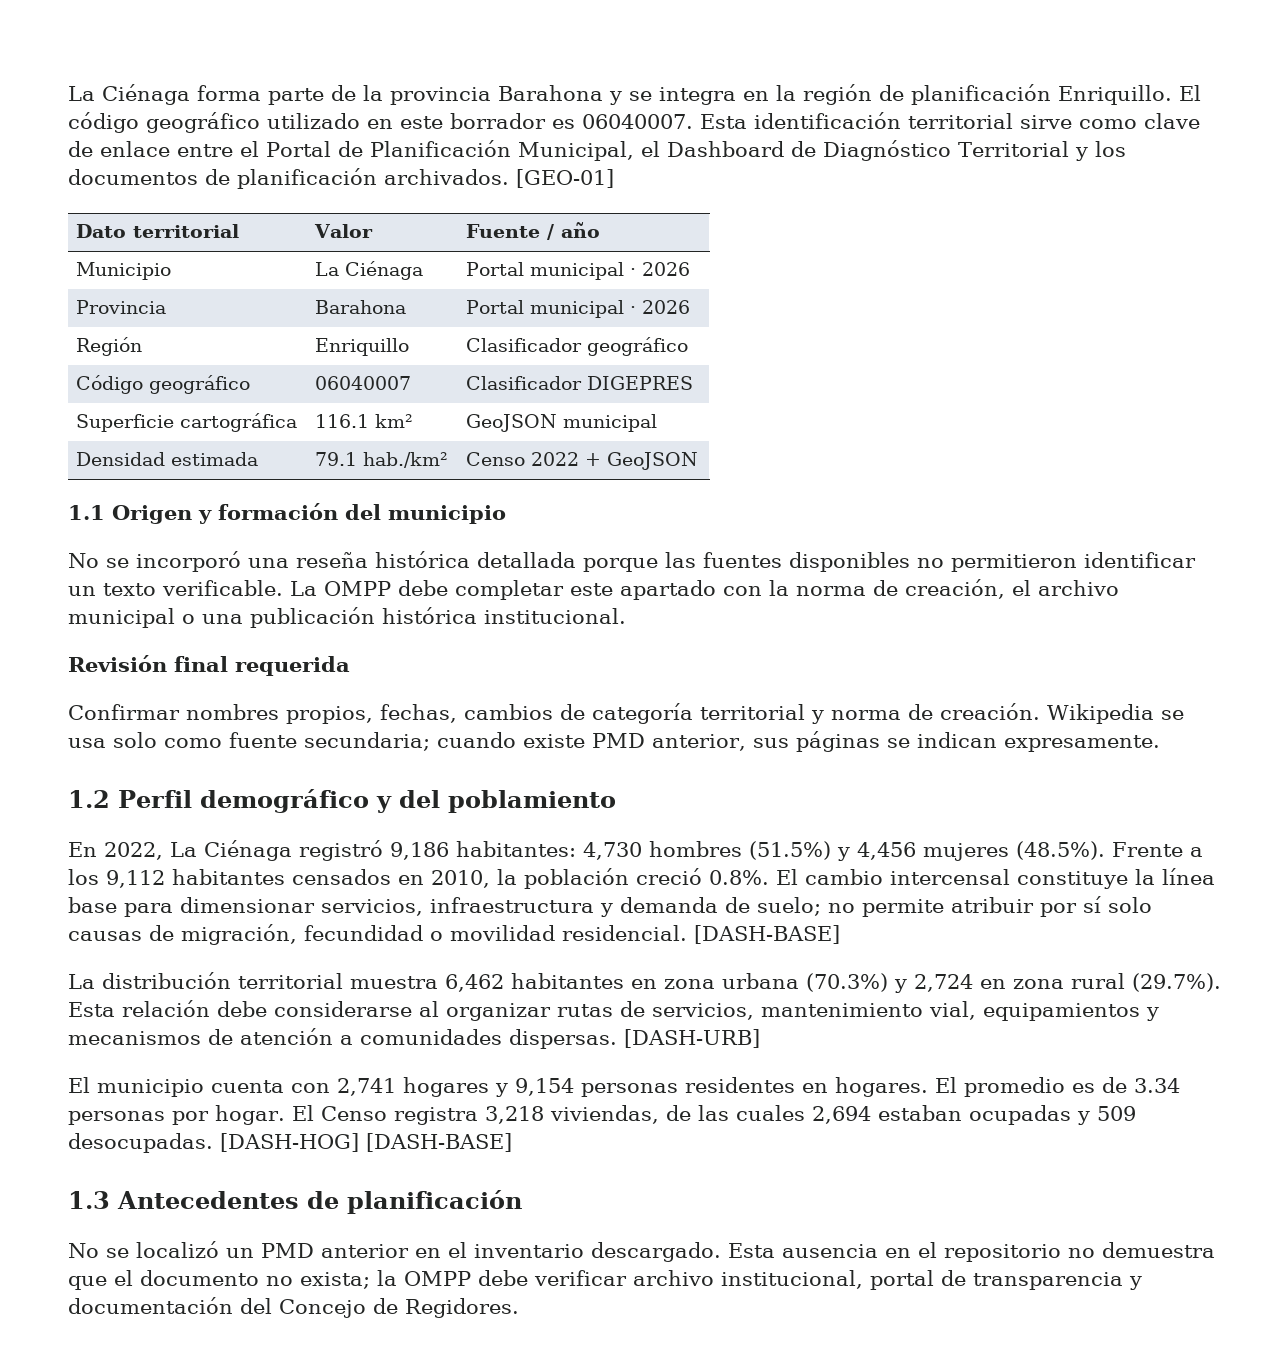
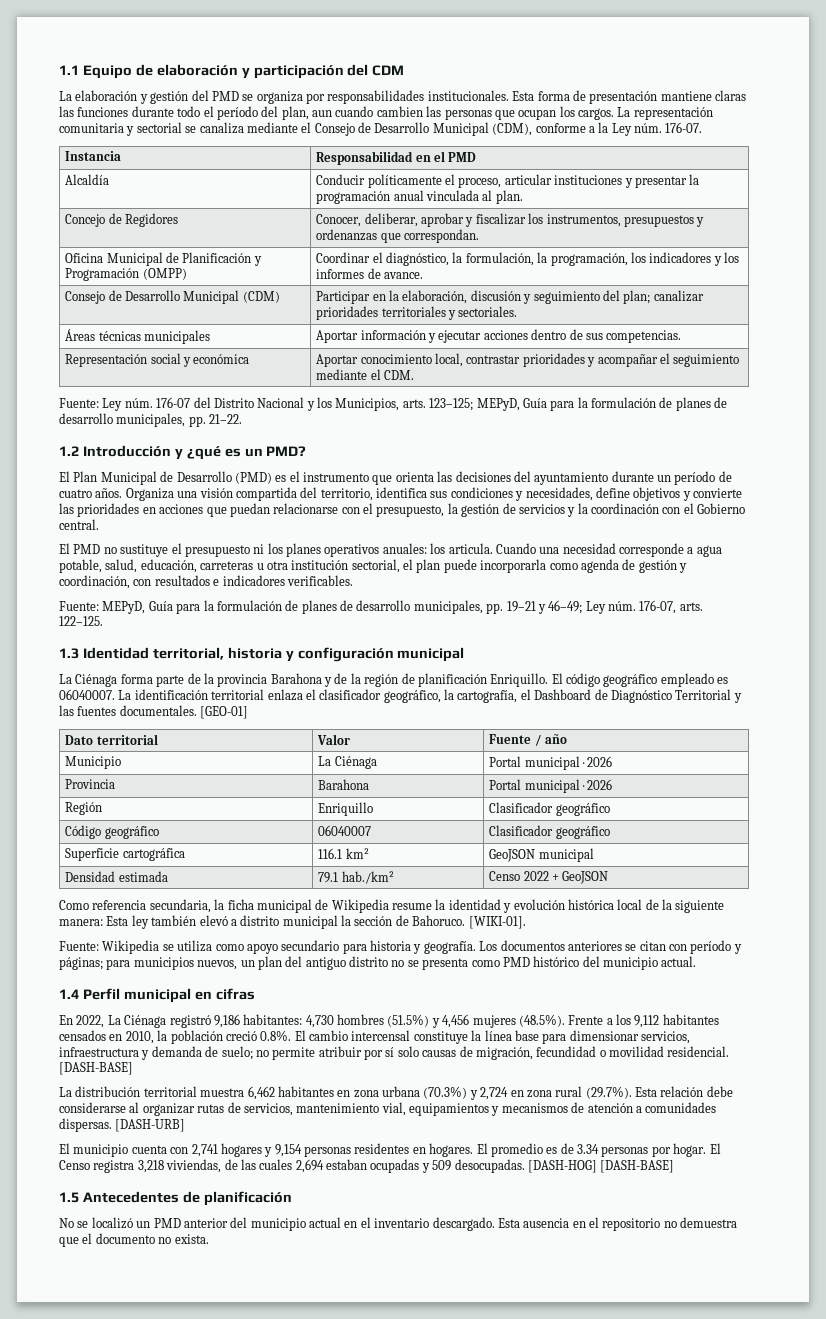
+ 1.1 Equipo de elaboración y participación del CDM
+ La elaboración y gestión del PMD se organiza por responsabilidades institucionales. Esta forma de presentación mantiene claras las funciones durante todo el período del plan, aun cuando cambien las personas que ocupan los cargos. La representación comunitaria y sectorial se canaliza mediante el Consejo de Desarrollo Municipal (CDM), conforme a la Ley núm. 176-07.
+ Instancia | Responsabilidad en el PMD
+ Alcaldía | Conducir políticamente el proceso, articular instituciones y presentar la programación anual vinculada al plan.
+ Concejo de Regidores | Conocer, deliberar, aprobar y fiscalizar los instrumentos, presupuestos y ordenanzas que correspondan.
+ Oficina Municipal de Planificación y Programación (OMPP) | Coordinar el diagnóstico, la formulación, la programación, los indicadores y los informes de avance.
+ Consejo de Desarrollo Municipal (CDM) | Participar en la elaboración, discusión y seguimiento del plan; canalizar prioridades territoriales y sectoriales.
+ Áreas técnicas municipales | Aportar información y ejecutar acciones dentro de sus competencias.
+ Representación social y económica | Aportar conocimiento local, contrastar prioridades y acompañar el seguimiento mediante el CDM.
+ Fuente: Ley núm. 176-07 del Distrito Nacional y los Municipios, arts. 123–125; MEPyD, Guía para la formulación de planes de desarrollo municipales, pp. 21–22.
+ 1.2 Introducción y ¿qué es un PMD?
+ El Plan Municipal de Desarrollo (PMD) es el instrumento que orienta las decisiones del ayuntamiento durante un período de cuatro años. Organiza una visión compartida del territorio, identifica sus condiciones y necesidades, define objetivos y convierte las prioridades en acciones que puedan relacionarse con el presupuesto, la gestión de servicios y la coordinación con el Gobierno central.
+ El PMD no sustituye el presupuesto ni los planes operativos anuales: los articula. Cuando una necesidad corresponde a agua potable, salud, educación, carreteras u otra institución sectorial, el plan puede incorporarla como agenda de gestión y coordinación, con resultados e indicadores verificables.
+ Fuente: MEPyD, Guía para la formulación de planes de desarrollo municipales, pp. 19–21 y 46–49; Ley núm. 176-07, arts. 122–125.
+ 1.3 Identidad territorial, historia y configuración municipal
- La Ciénaga forma parte de la provincia Barahona y se integra en la región de planificación Enriquillo.
+ La Ciénaga forma parte de la provincia Barahona y de la región de planificación Enriquillo.
- El código geográfico utilizado en este borrador es 06040007.
+ El código geográfico empleado es 06040007.
- Esta identificación territorial sirve como clave de enlace entre el Portal de Planificación Municipal, el Dashboard de Diagnóstico Territorial y los documentos de planificación archivados.
+ La identificación territorial enlaza el clasificador geográfico, la cartografía, el Dashboard de Diagnóstico Territorial y las fuentes documentales.
- Código geográfico | 06040007 | Clasificador DIGEPRES
+ Código geográfico | 06040007 | Clasificador geográfico
- 1.1 Origen y formación del municipio
- No se incorporó una reseña histórica detallada porque las fuentes disponibles no permitieron identificar un texto verificable. La OMPP debe completar este apartado con la norma de creación, el archivo municipal o una publicación histórica institucional.
- Revisión final requerida
- Confirmar nombres propios, fechas, cambios de categoría territorial y norma de creación. Wikipedia se usa solo como fuente secundaria; cuando existe PMD anterior, sus páginas se indican expresamente.
- 1.2 Perfil demográfico y del poblamiento
+ Como referencia secundaria, la ficha municipal de Wikipedia resume la identidad y evolución histórica local de la siguiente manera: Esta ley también elevó a distrito municipal la sección de Bahoruco. [WIKI-01].
+ Fuente: Wikipedia se utiliza como apoyo secundario para historia y geografía. Los documentos anteriores se citan con período y páginas; para municipios nuevos, un plan del antiguo distrito no se presenta como PMD histórico del municipio actual.
+ 1.4 Perfil municipal en cifras
- 1.3 Antecedentes de planificación
+ 1.5 Antecedentes de planificación
- No se localizó un PMD anterior en el inventario descargado.
+ No se localizó un PMD anterior del municipio actual en el inventario descargado.
- Esta ausencia en el repositorio no demuestra que el documento no exista; la OMPP debe verificar archivo institucional, portal de transparencia y documentación del Concejo de Regidores.
+ Esta ausencia en el repositorio no demuestra que el documento no exista.

